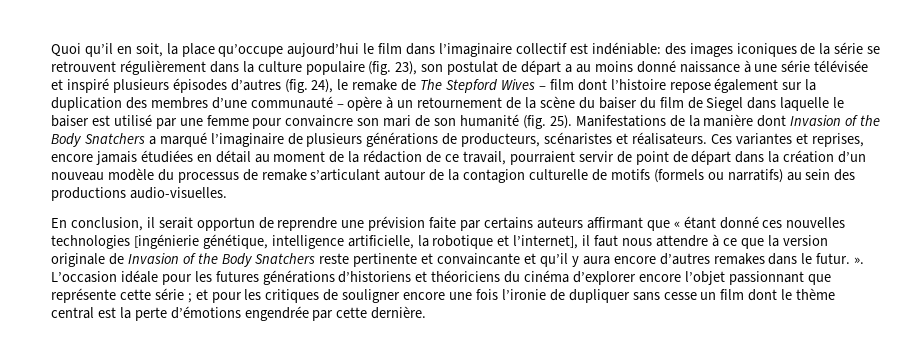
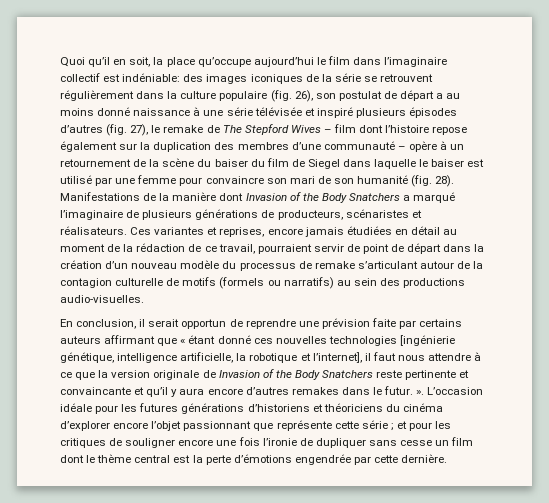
- des images iconiques de la série se retrouvent régulièrement dans la culture populaire (fig. 23), son postulat de départ a au moins donné naissance à une série télévisée et inspiré plusieurs épisodes d’autres (fig. 24), le remake de The Stepford Wives – film dont l’histoire repose également sur la duplication des membres d’une communauté – opère à un retournement de la scène du baiser du film de Siegel dans laquelle le baiser est utilisé par une femme pour convaincre son mari de son humanité (fig. 25).
+ des images iconiques de la série se retrouvent régulièrement dans la culture populaire (fig. 26), son postulat de départ a au moins donné naissance à une série télévisée et inspiré plusieurs épisodes d’autres (fig. 27), le remake de The Stepford Wives – film dont l’histoire repose également sur la duplication des membres d’une communauté – opère à un retournement de la scène du baiser du film de Siegel dans laquelle le baiser est utilisé par une femme pour convaincre son mari de son humanité (fig. 28).

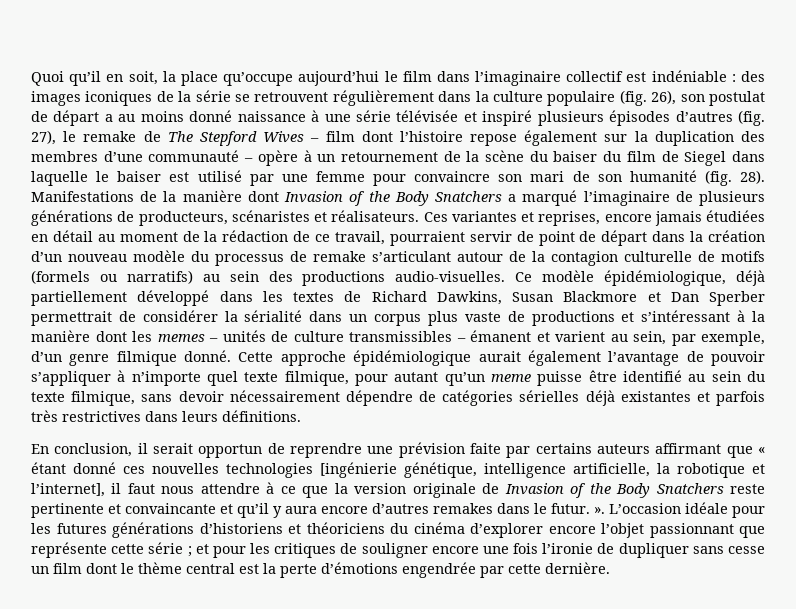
- Quoi qu’il en soit, la place qu’occupe aujourd’hui le film dans l’imaginaire collectif est indéniable:
+ Quoi qu’il en soit, la place qu’occupe aujourd’hui le film dans l’imaginaire collectif est indéniable :
+ Ce modèle épidémiologique, déjà partiellement développé dans les textes de Richard Dawkins, Susan Blackmore et Dan Sperber permettrait de considérer la sérialité dans un corpus plus vaste de productions et s’intéressant à la manière dont les memes – unités de culture transmissibles – émanent et varient au sein, par exemple, d’un genre filmique donné. Cette approche épidémiologique aurait également l’avantage de pouvoir s’appliquer à n’importe quel texte filmique, pour autant qu’un meme puisse être identifié au sein du texte filmique, sans devoir nécessairement dépendre de catégories sérielles déjà existantes et parfois très restrictives dans leurs définitions.

